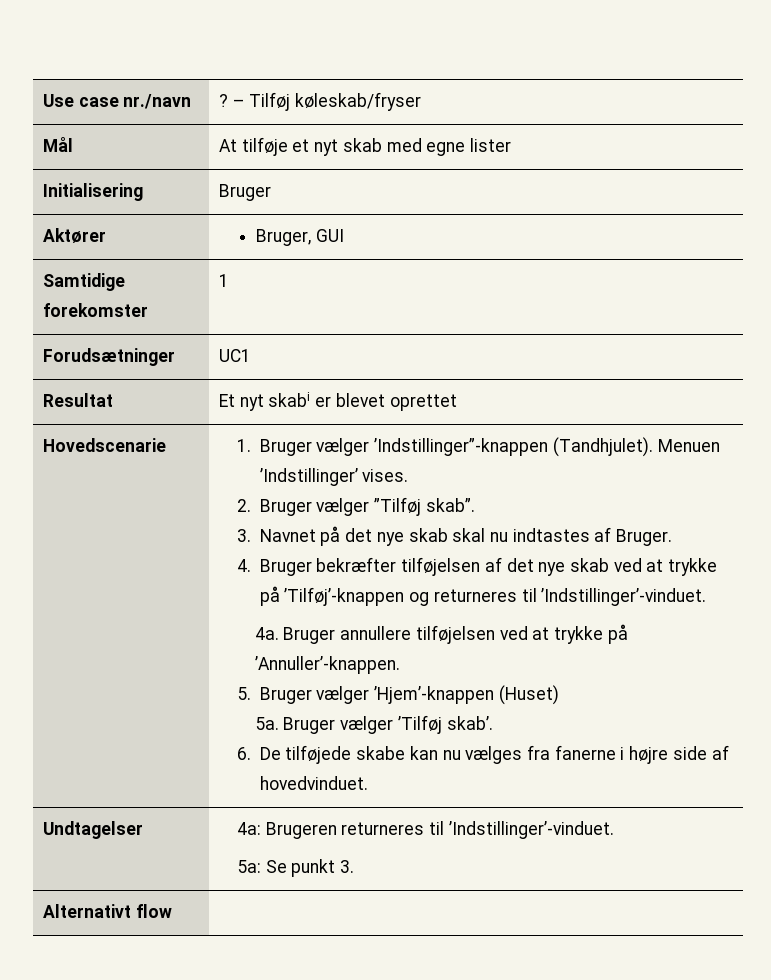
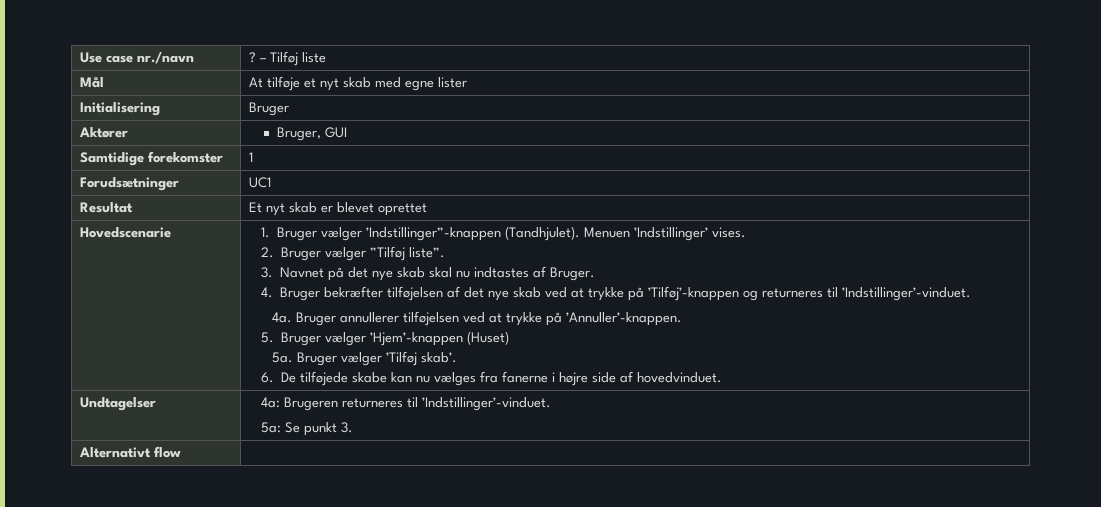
- Use case nr./navn | ? – Tilføj køleskab/fryser
+ Use case nr./navn | ? – Tilføj liste
- Resultat | Et nyt skabi er blevet oprettet
+ Resultat | Et nyt skab er blevet oprettet
- 2. Bruger vælger ”Tilføj skab”.
+ 2. Bruger vælger ”Tilføj liste”.
- Bruger annullere tilføjelsen ved at trykke på ’Annuller’-knappen.
+ Bruger annullerer tilføjelsen ved at trykke på ’Annuller’-knappen.

